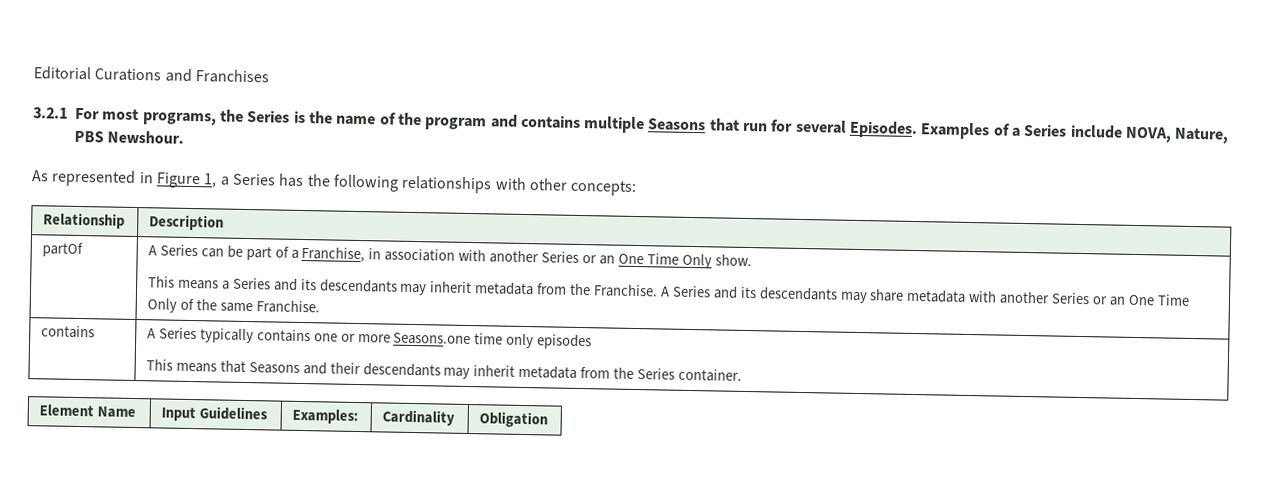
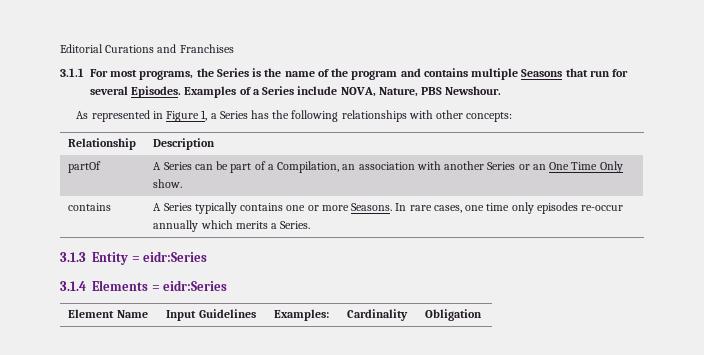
- 3.2.1 For most programs, the Series is the name of the program and contains multiple Seasons that run for several Episodes.
+ 3.1.1 For most programs, the Series is the name of the program and contains multiple Seasons that run for several Episodes.
- A Series can be part of a Franchise, in association with another Series or an One Time Only show.
+ A Series can be part of a Compilation, an association with another Series or an One Time Only show.
- This means a Series and its descendants may inherit metadata from the Franchise. A Series and its descendants may share metadata with another Series or an One Time Only of the same Franchise.
- contains | A Series typically contains one or more Seasons.one time only episodes
- This means that Seasons and their descendants may inherit metadata from the Series container.
+ contains | A Series typically contains one or more Seasons. In rare cases, one time only episodes re-occur annually which merits a Series.
+ 3.1.3 Entity = eidr:Series
+ 3.1.4 Elements = eidr:Series

